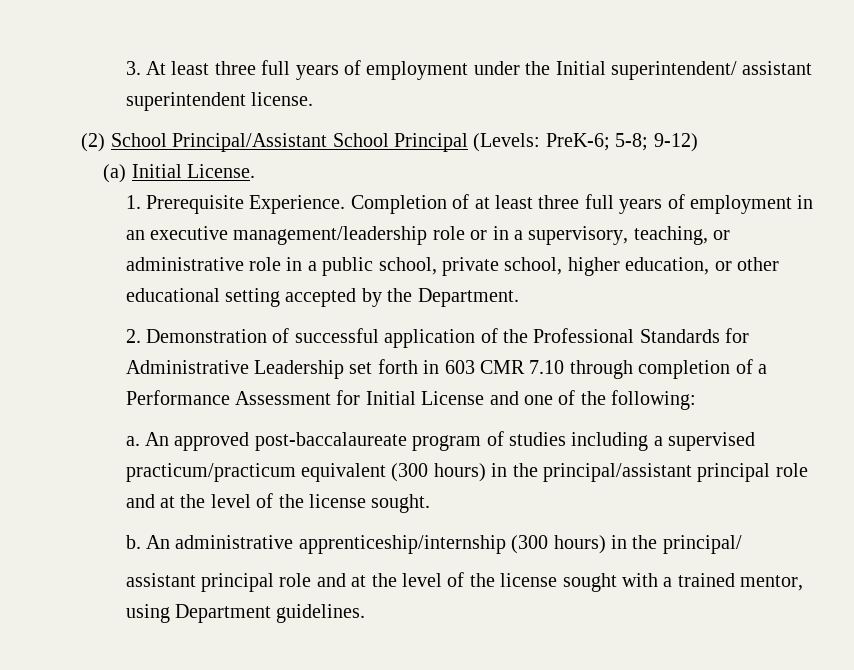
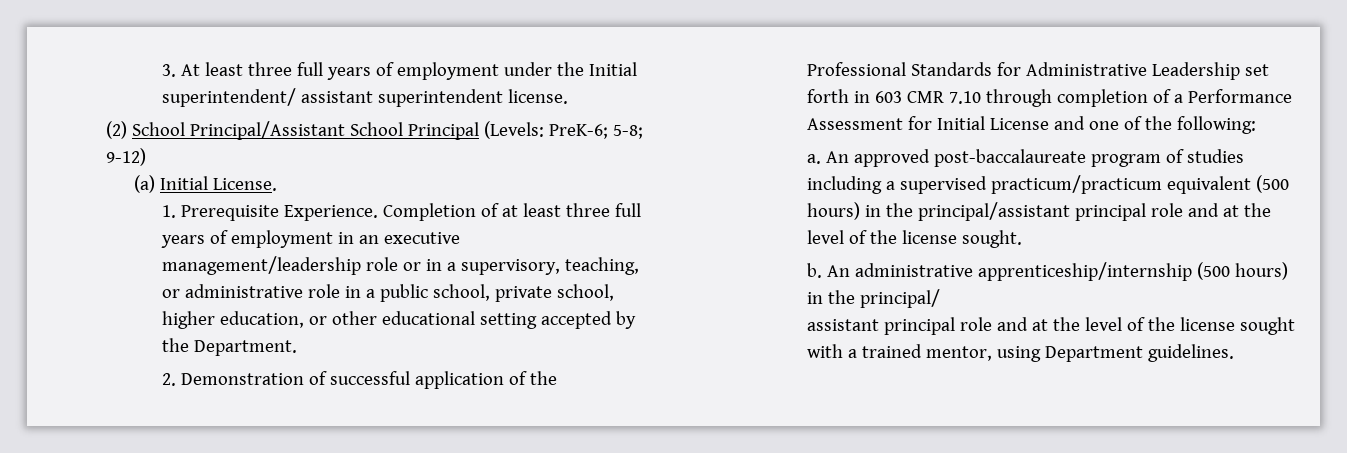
- An approved post-baccalaureate program of studies including a supervised practicum/practicum equivalent (300 hours) in the principal/assistant principal role and at the level of the license sought.
+ An approved post-baccalaureate program of studies including a supervised practicum/practicum equivalent (500 hours) in the principal/assistant principal role and at the level of the license sought.
- An administrative apprenticeship/internship (300 hours) in the principal/
+ An administrative apprenticeship/internship (500 hours) in the principal/

